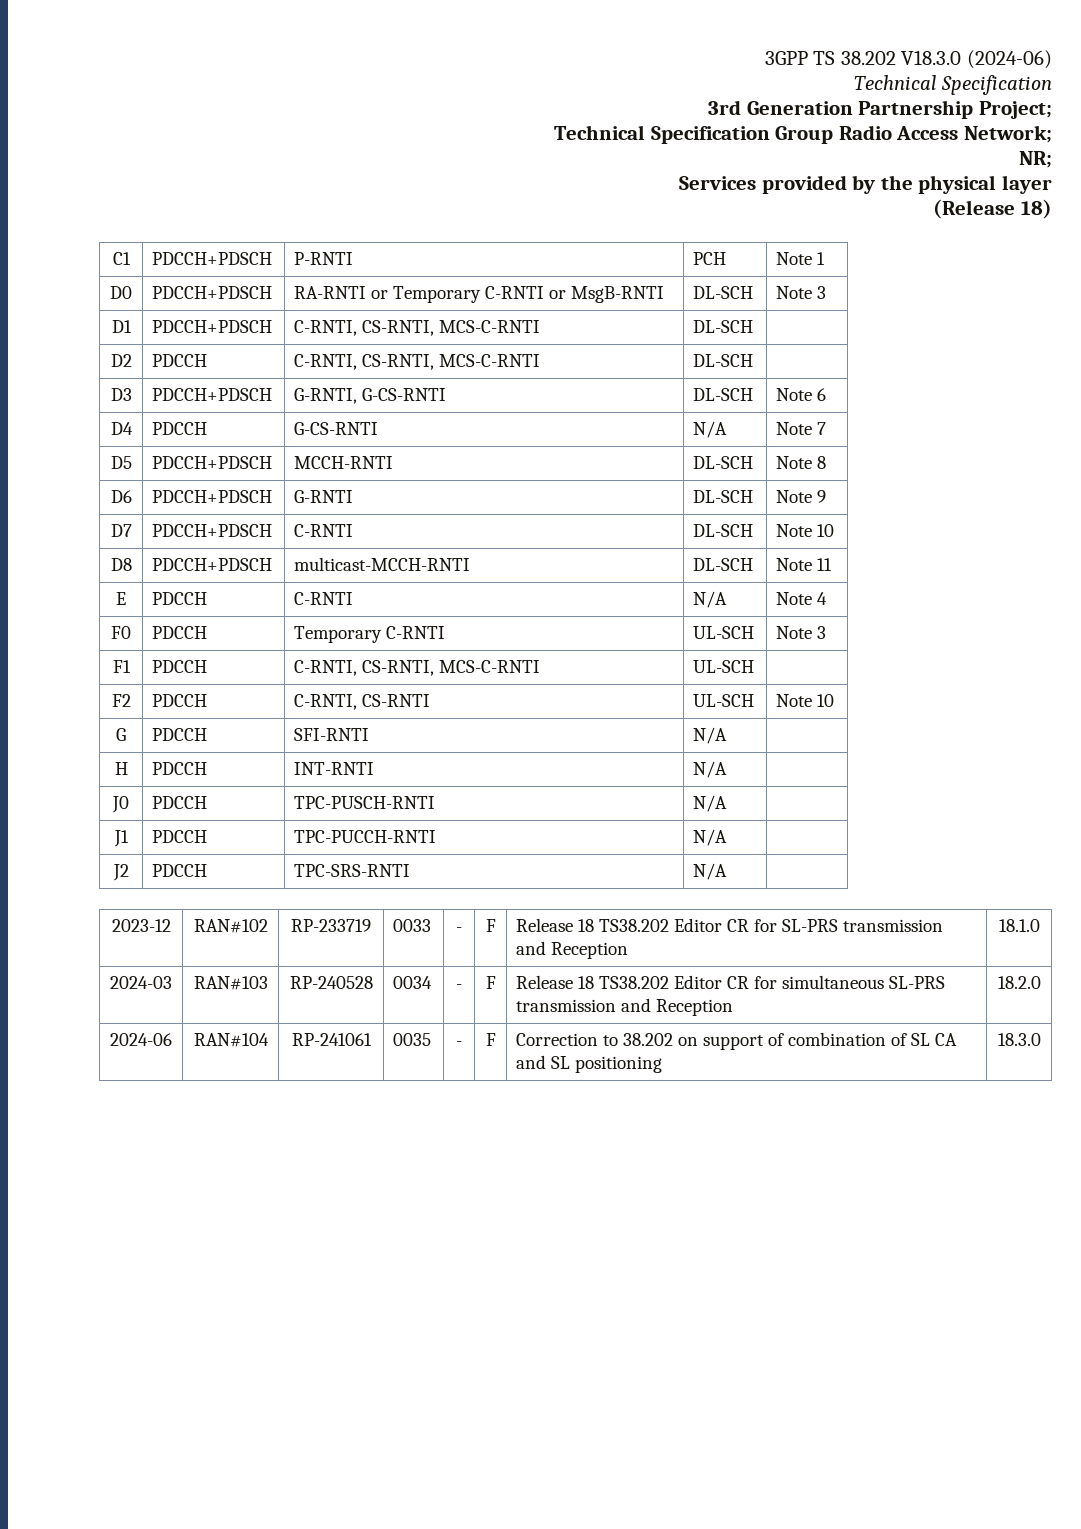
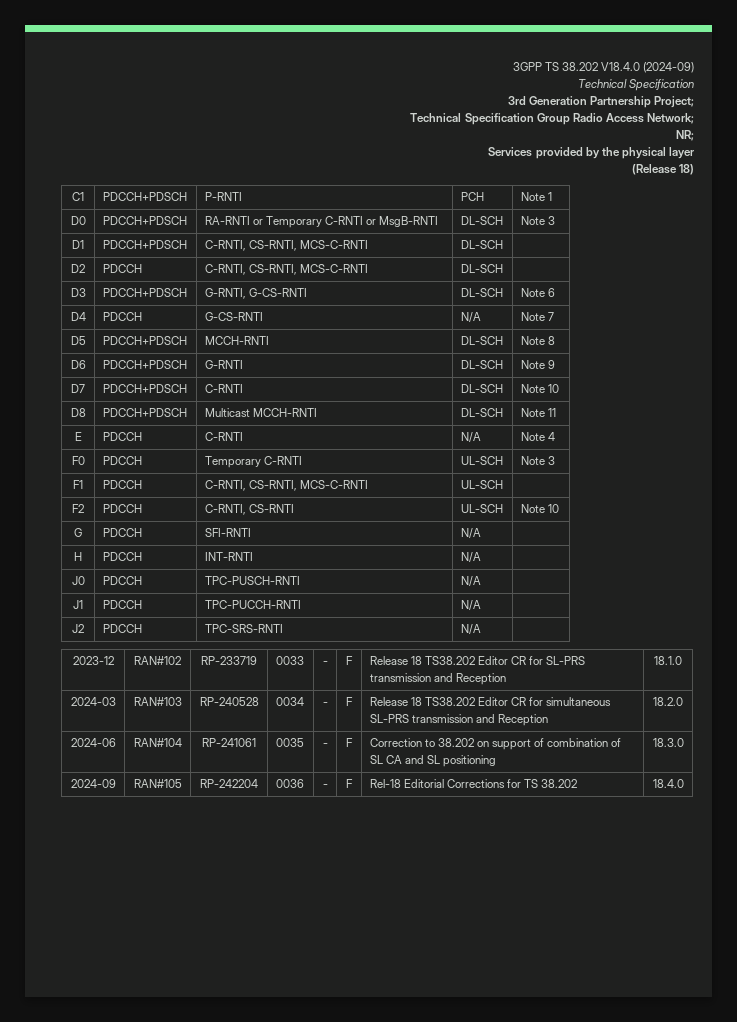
- 3GPP TS 38.202 V18.3.0 (2024-06)
+ 3GPP TS 38.202 V18.4.0 (2024-09)
- D8 | PDCCH+PDSCH | multicast-MCCH-RNTI | DL-SCH | Note 11
+ D8 | PDCCH+PDSCH | Multicast MCCH-RNTI | DL-SCH | Note 11
+ 2024-09 | RAN#105 | RP-242204 | 0036 | - | F | Rel-18 Editorial Corrections for TS 38.202 | 18.4.0

